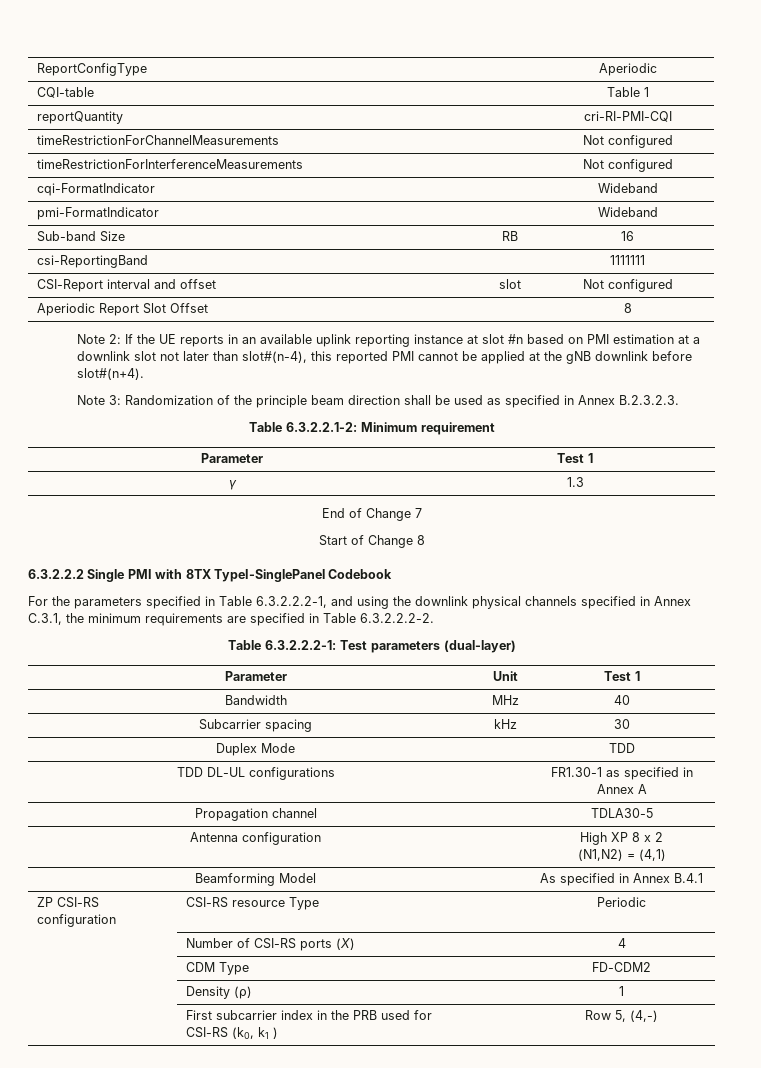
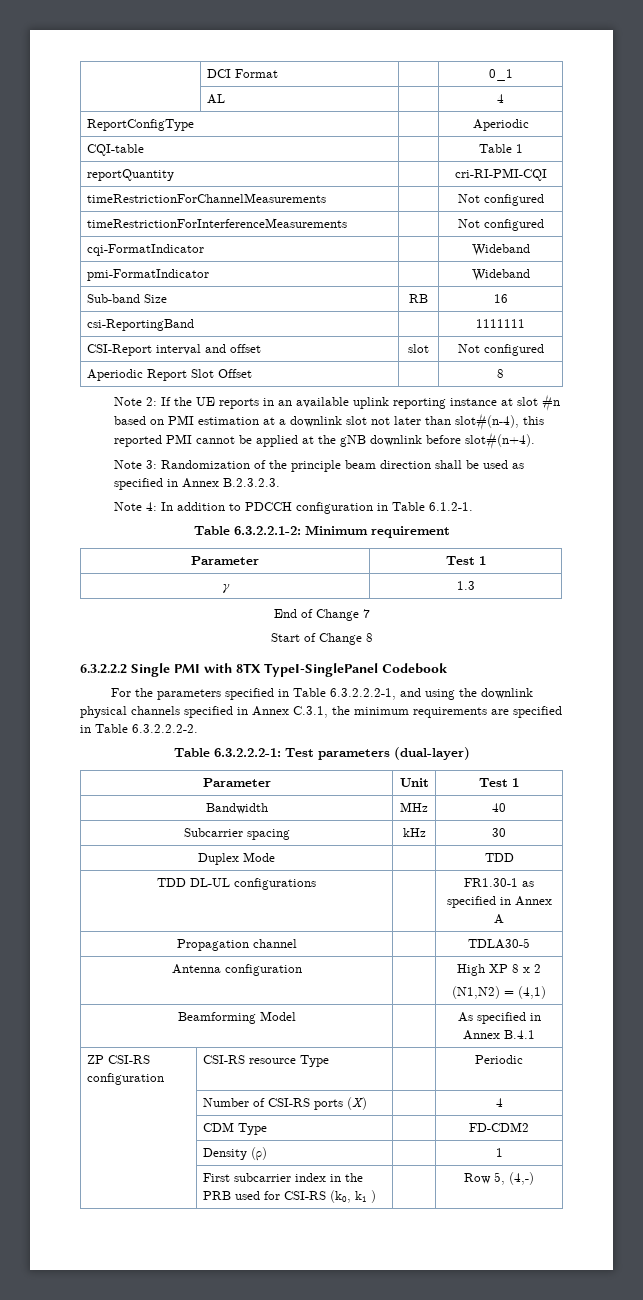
+ | DCI Format | | 0_1
+ | AL | | 4
+ Note 4: In addition to PDCCH configuration in Table 6.1.2-1.

